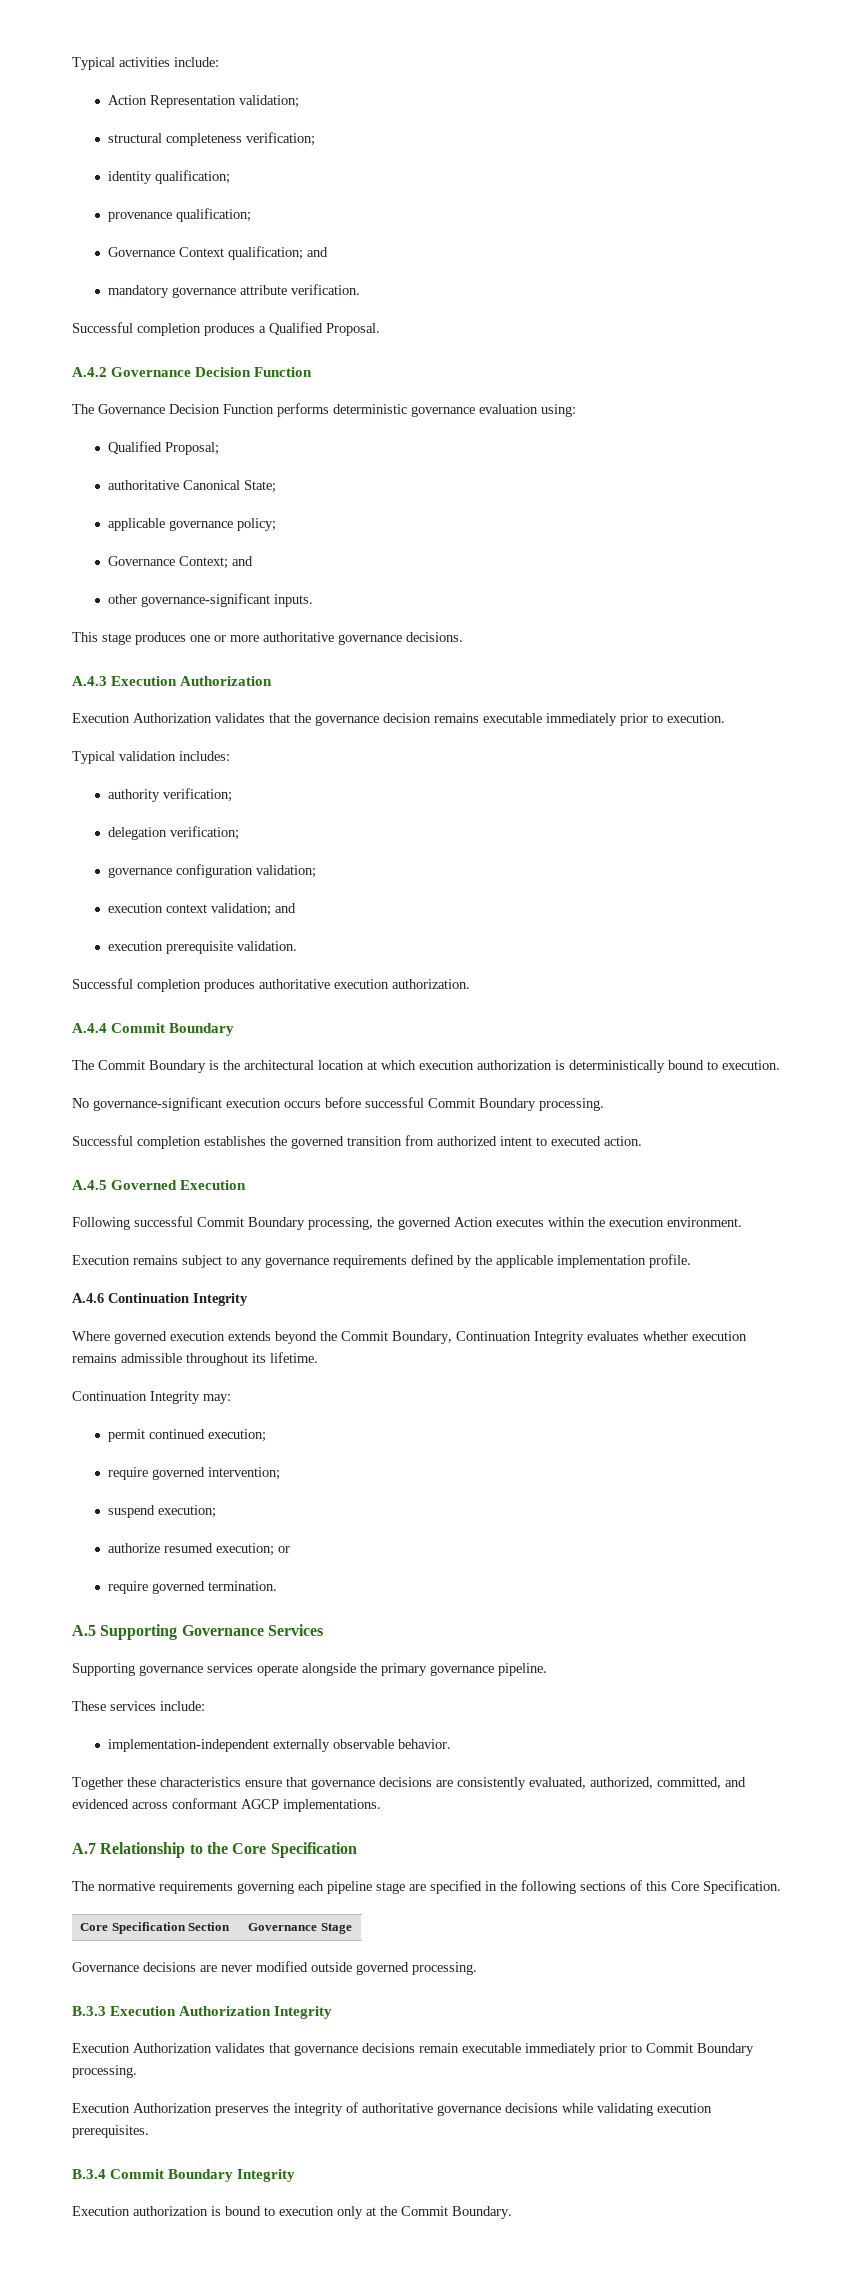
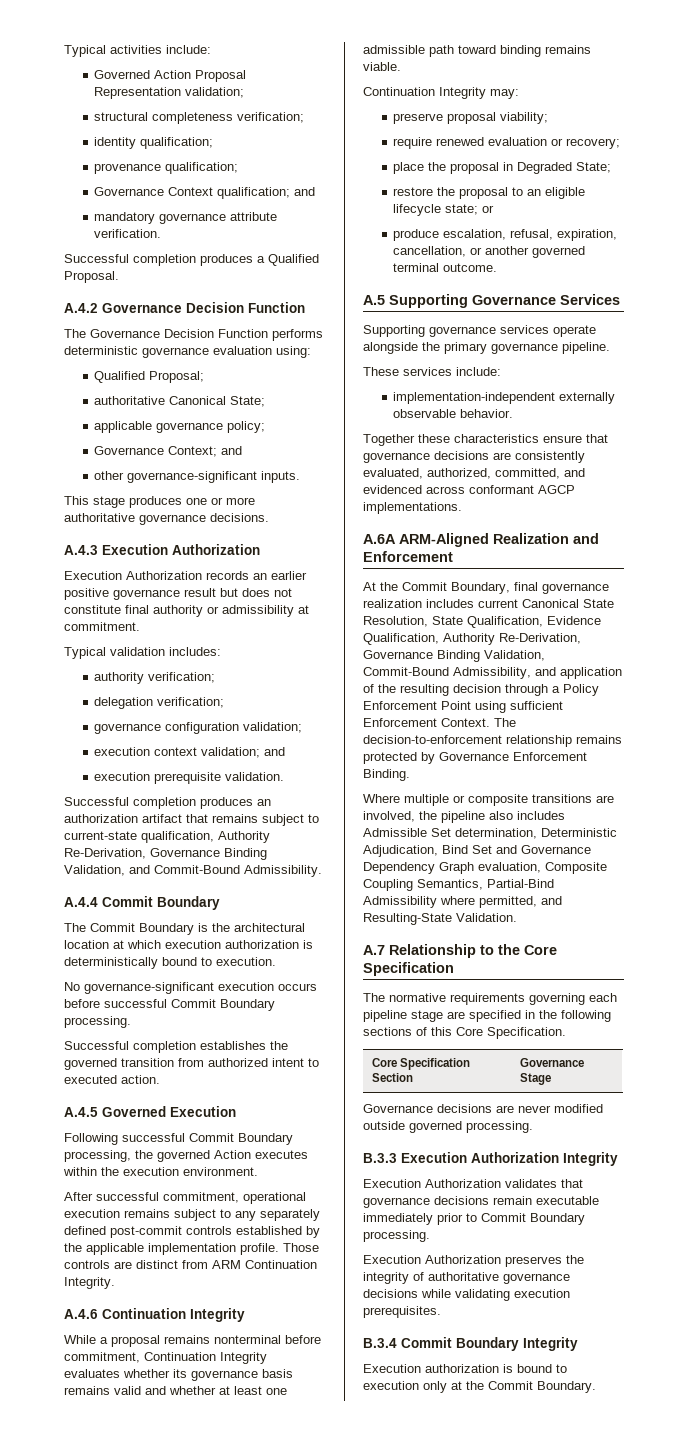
- Action Representation validation;
+ Governed Action Proposal Representation validation;
- Execution Authorization validates that the governance decision remains executable immediately prior to execution.
+ Execution Authorization records an earlier positive governance result but does not constitute final authority or admissibility at commitment.
- Successful completion produces authoritative execution authorization.
+ Successful completion produces an authorization artifact that remains subject to current-state qualification, Authority Re-Derivation, Governance Binding Validation, and Commit-Bound Admissibility.
- Execution remains subject to any governance requirements defined by the applicable implementation profile.
+ After successful commitment, operational execution remains subject to any separately defined post-commit controls established by the applicable implementation profile. Those controls are distinct from ARM Continuation Integrity.
  A.4.6 Continuation Integrity
- Where governed execution extends beyond the Commit Boundary, Continuation Integrity evaluates whether execution remains admissible throughout its lifetime.
+ While a proposal remains nonterminal before commitment, Continuation Integrity evaluates whether its governance basis remains valid and whether at least one admissible path toward binding remains viable.
  Continuation Integrity may:
- permit continued execution;
- require governed intervention;
- suspend execution;
- authorize resumed execution; or
- require governed termination.
+ preserve proposal viability;
+ require renewed evaluation or recovery;
+ place the proposal in Degraded State;
+ restore the proposal to an eligible lifecycle state; or
+ produce escalation, refusal, expiration, cancellation, or another governed terminal outcome.
+ A.6A ARM-Aligned Realization and Enforcement
+ At the Commit Boundary, final governance realization includes current Canonical State Resolution, State Qualification, Evidence Qualification, Authority Re-Derivation, Governance Binding Validation, Commit-Bound Admissibility, and application of the resulting decision through a Policy Enforcement Point using sufficient Enforcement Context. The decision-to-enforcement relationship remains protected by Governance Enforcement Binding.
+ Where multiple or composite transitions are involved, the pipeline also includes Admissible Set determination, Deterministic Adjudication, Bind Set and Governance Dependency Graph evaluation, Composite Coupling Semantics, Partial-Bind Admissibility where permitted, and Resulting-State Validation.

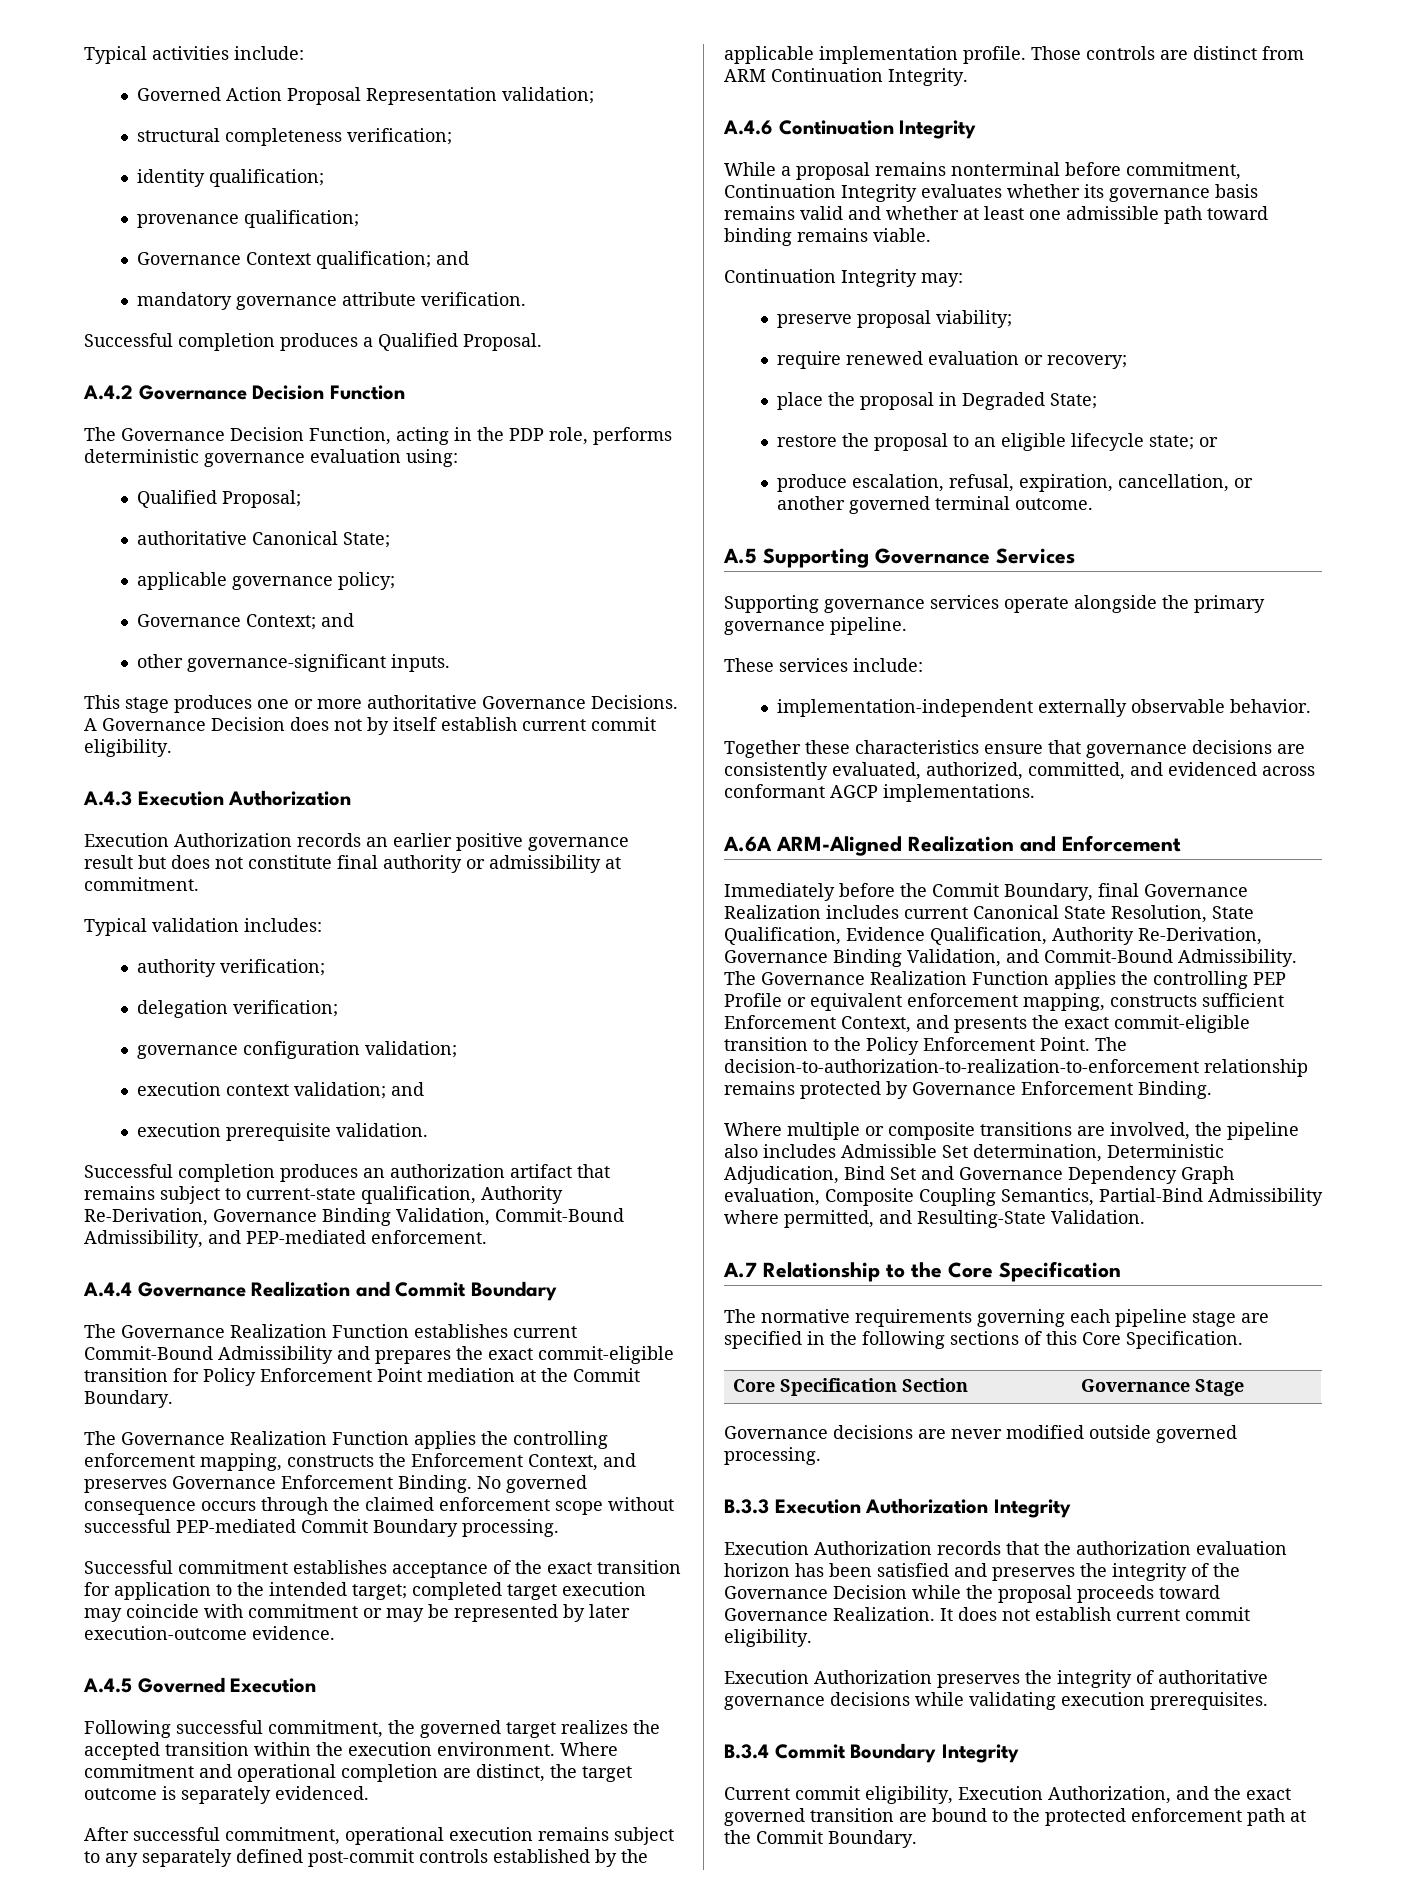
- The Governance Decision Function performs deterministic governance evaluation using:
+ The Governance Decision Function, acting in the PDP role, performs deterministic governance evaluation using:
- This stage produces one or more authoritative governance decisions.
+ This stage produces one or more authoritative Governance Decisions. A Governance Decision does not by itself establish current commit eligibility.
- Successful completion produces an authorization artifact that remains subject to current-state qualification, Authority Re-Derivation, Governance Binding Validation, and Commit-Bound Admissibility.
- A.4.4 Commit Boundary
- The Commit Boundary is the architectural location at which execution authorization is deterministically bound to execution.
- No governance-significant execution occurs before successful Commit Boundary processing.
- Successful completion establishes the governed transition from authorized intent to executed action.
+ Successful completion produces an authorization artifact that remains subject to current-state qualification, Authority Re-Derivation, Governance Binding Validation, Commit-Bound Admissibility, and PEP-mediated enforcement.
+ A.4.4 Governance Realization and Commit Boundary
+ The Governance Realization Function establishes current Commit-Bound Admissibility and prepares the exact commit-eligible transition for Policy Enforcement Point mediation at the Commit Boundary.
+ The Governance Realization Function applies the controlling enforcement mapping, constructs the Enforcement Context, and preserves Governance Enforcement Binding. No governed consequence occurs through the claimed enforcement scope without successful PEP-mediated Commit Boundary processing.
+ Successful commitment establishes acceptance of the exact transition for application to the intended target; completed target execution may coincide with commitment or may be represented by later execution-outcome evidence.
- Following successful Commit Boundary processing, the governed Action executes within the execution environment.
+ Following successful commitment, the governed target realizes the accepted transition within the execution environment. Where commitment and operational completion are distinct, the target outcome is separately evidenced.
- At the Commit Boundary, final governance realization includes current Canonical State Resolution, State Qualification, Evidence Qualification, Authority Re-Derivation, Governance Binding Validation, Commit-Bound Admissibility, and application of the resulting decision through a Policy Enforcement Point using sufficient Enforcement Context. The decision-to-enforcement relationship remains protected by Governance Enforcement Binding.
+ Immediately before the Commit Boundary, final Governance Realization includes current Canonical State Resolution, State Qualification, Evidence Qualification, Authority Re-Derivation, Governance Binding Validation, and Commit-Bound Admissibility. The Governance Realization Function applies the controlling PEP Profile or equivalent enforcement mapping, constructs sufficient Enforcement Context, and presents the exact commit-eligible transition to the Policy Enforcement Point. The decision-to-authorization-to-realization-to-enforcement relationship remains protected by Governance Enforcement Binding.
- Execution Authorization validates that governance decisions remain executable immediately prior to Commit Boundary processing.
+ Execution Authorization records that the authorization evaluation horizon has been satisfied and preserves the integrity of the Governance Decision while the proposal proceeds toward Governance Realization. It does not establish current commit eligibility.
- Execution authorization is bound to execution only at the Commit Boundary.
+ Current commit eligibility, Execution Authorization, and the exact governed transition are bound to the protected enforcement path at the Commit Boundary.

